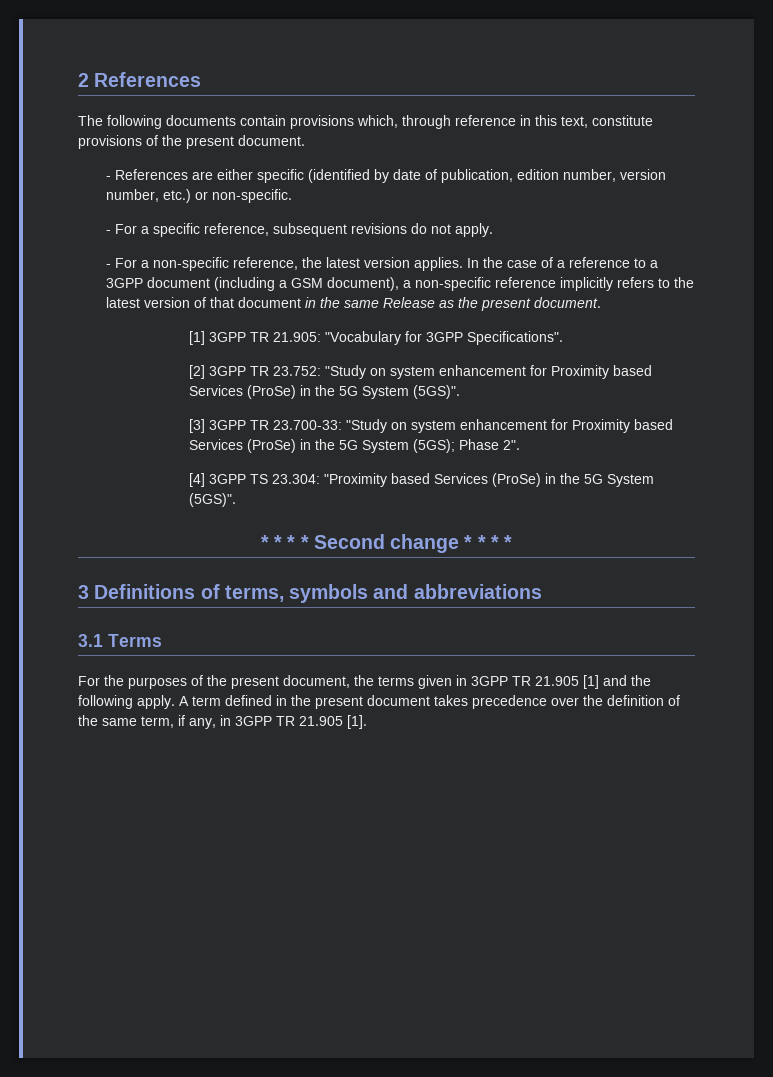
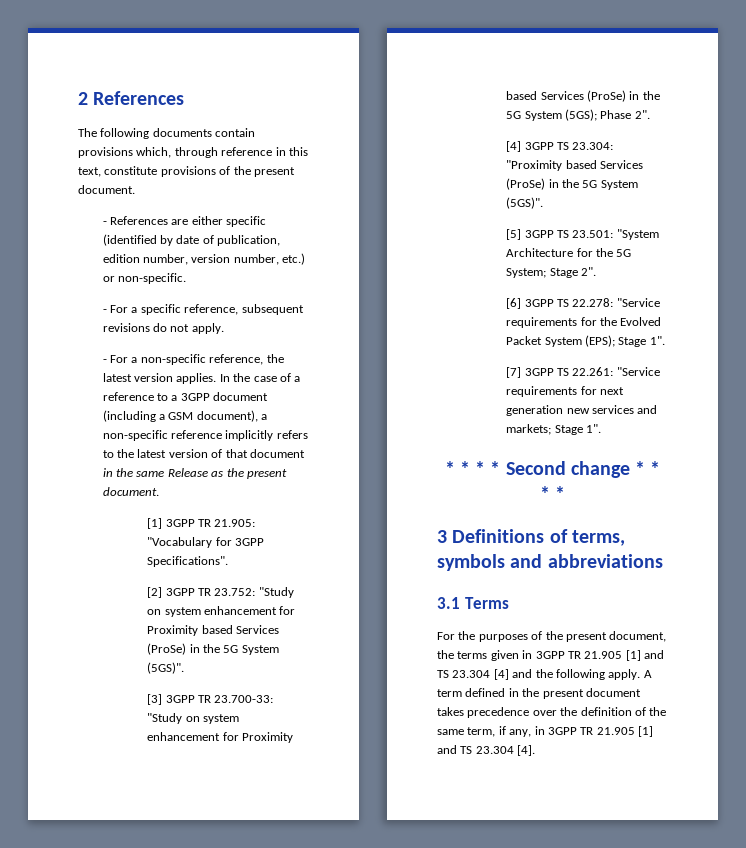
+ [5] 3GPP TS 23.501: "System Architecture for the 5G System; Stage 2".
+ [6] 3GPP TS 22.278: "Service requirements for the Evolved Packet System (EPS); Stage 1".
+ [7] 3GPP TS 22.261: "Service requirements for next generation new services and markets; Stage 1".
- For the purposes of the present document, the terms given in 3GPP TR 21.905 [1] and the following apply.
+ For the purposes of the present document, the terms given in 3GPP TR 21.905 [1] and TS 23.304 [4] and the following apply.
- A term defined in the present document takes precedence over the definition of the same term, if any, in 3GPP TR 21.905 [1].
+ A term defined in the present document takes precedence over the definition of the same term, if any, in 3GPP TR 21.905 [1] and TS 23.304 [4].

